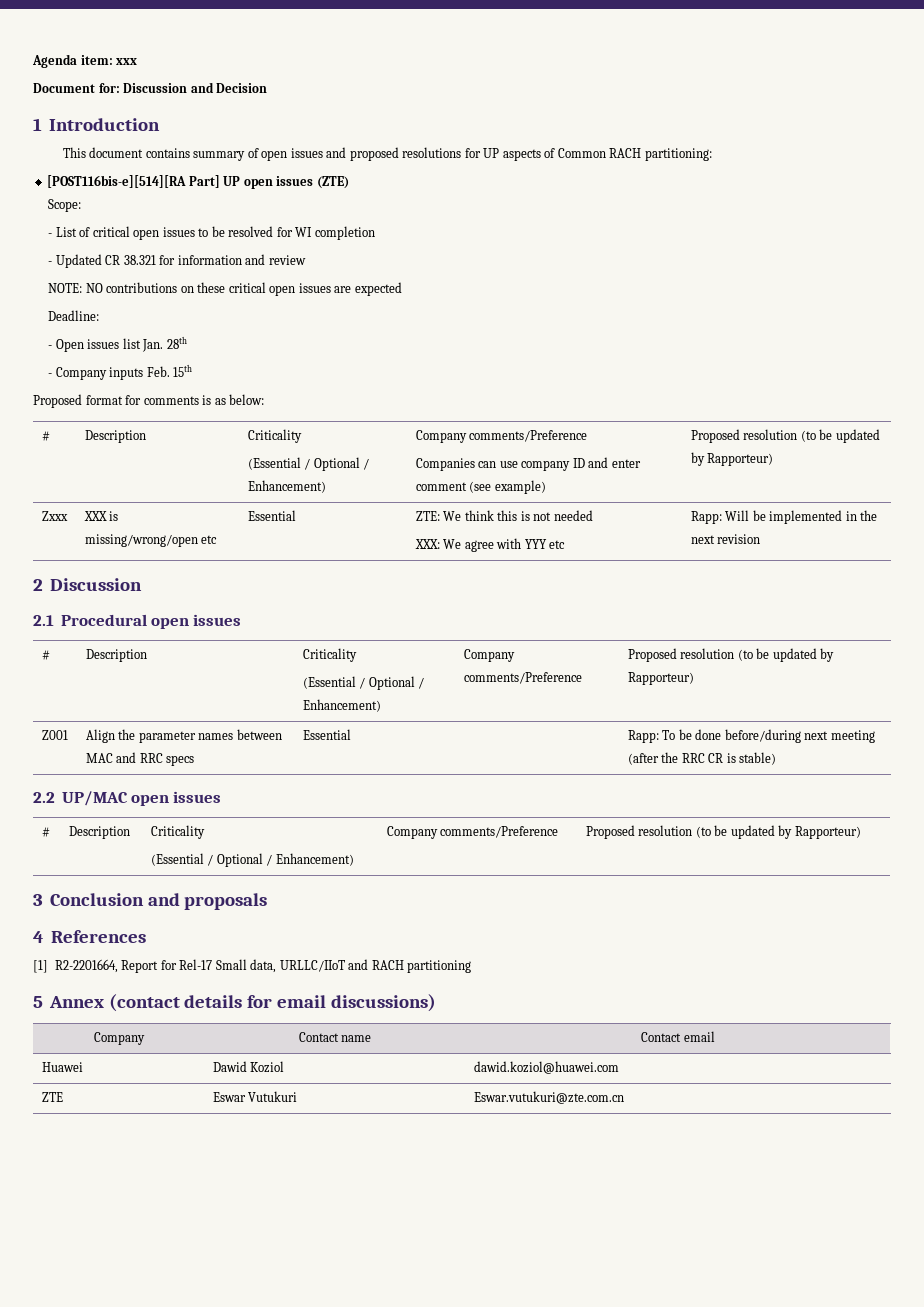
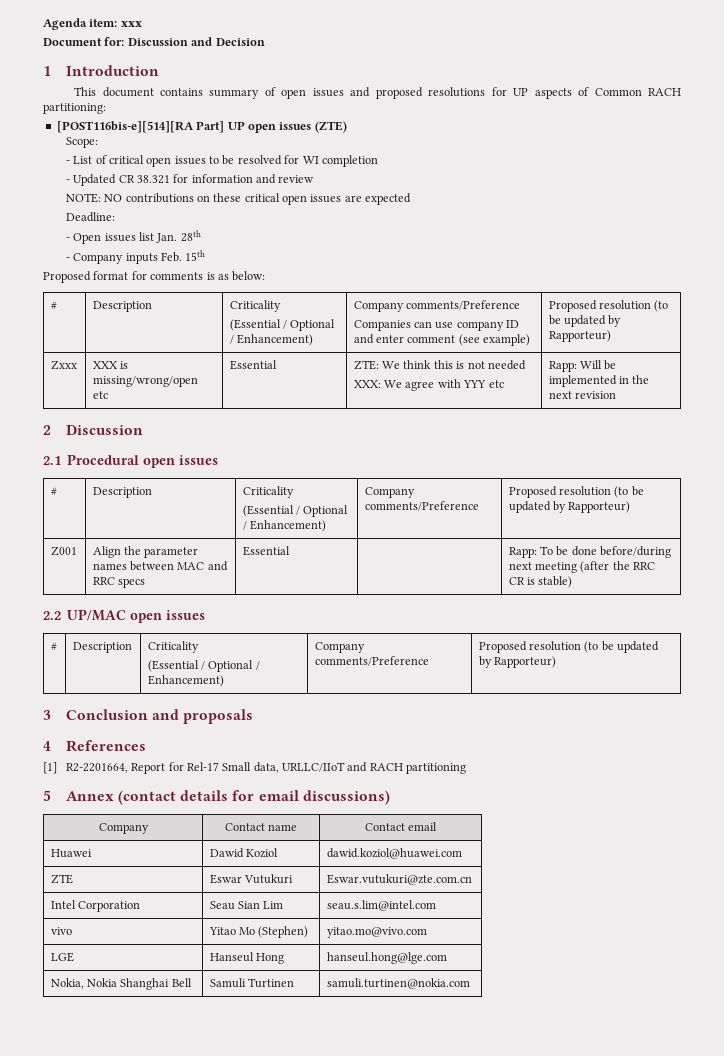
+ Intel Corporation | Seau Sian Lim | seau.s.lim@intel.com
+ vivo | Yitao Mo (Stephen) | yitao.mo@vivo.com
+ LGE | Hanseul Hong | hanseul.hong@lge.com
+ Nokia, Nokia Shanghai Bell | Samuli Turtinen | samuli.turtinen@nokia.com

